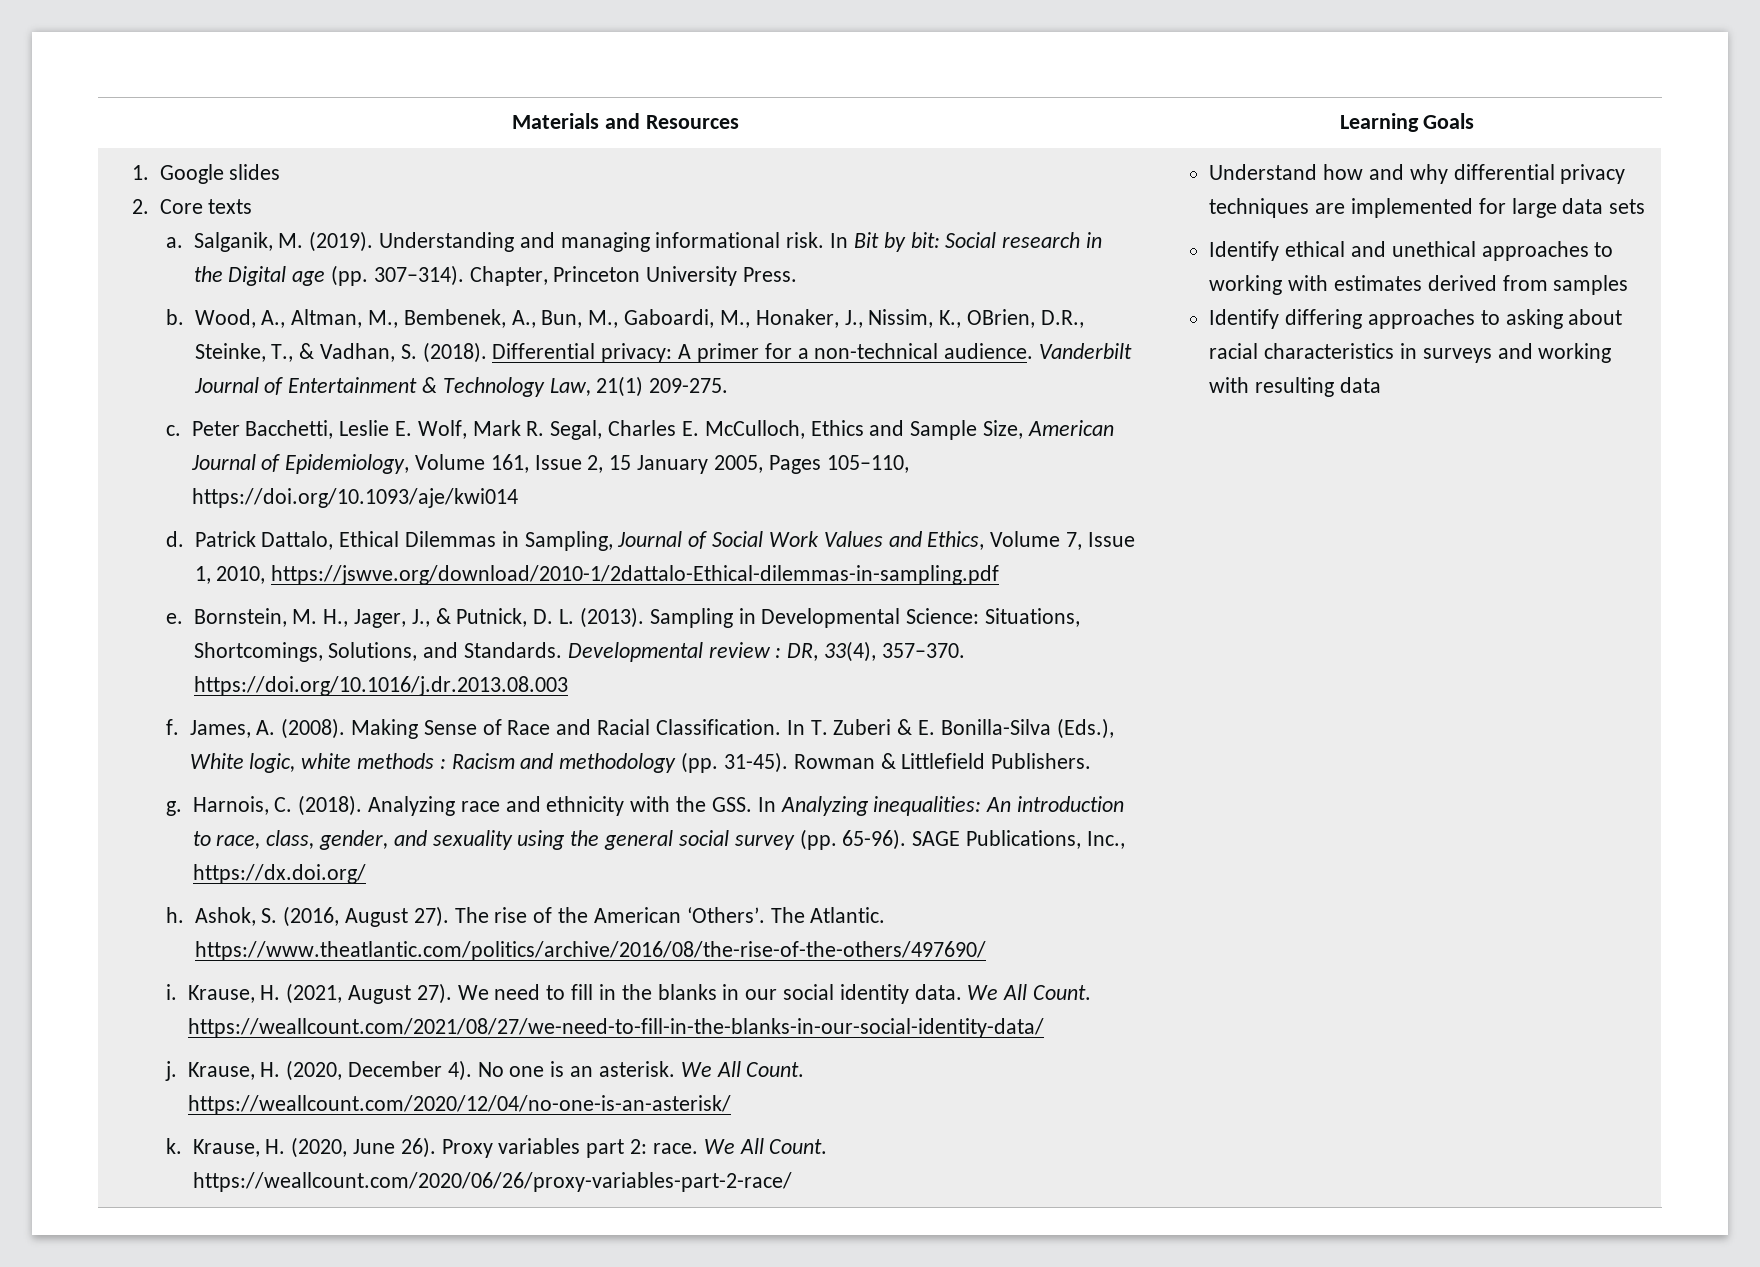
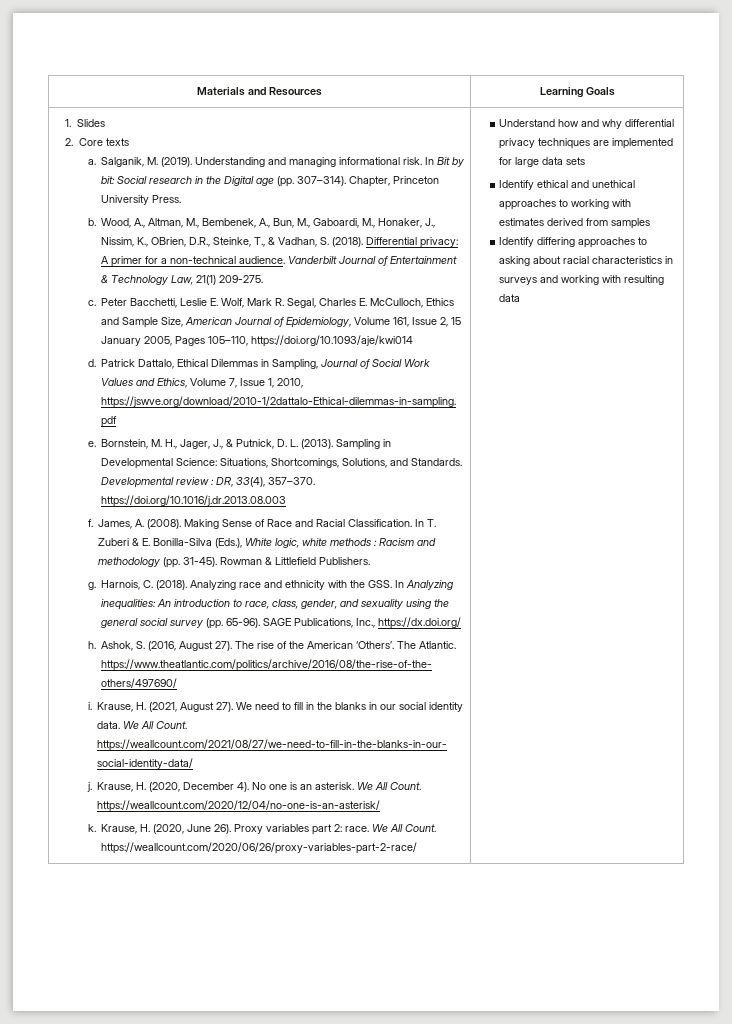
- 1. Google slides
+ 1. Slides

